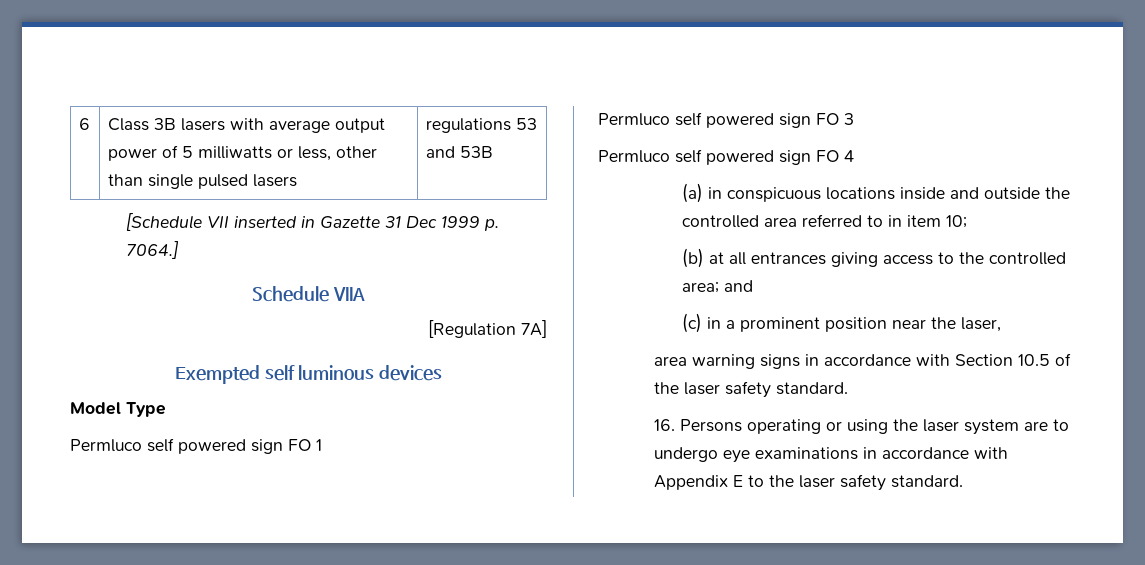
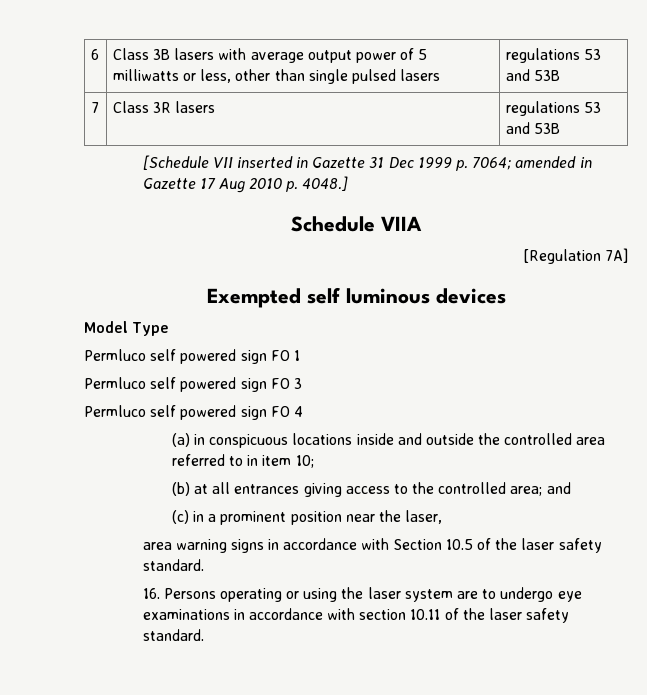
+ 7 | Class 3R lasers | regulations 53 and 53B
- [Schedule VII inserted in Gazette 31 Dec 1999 p. 7064.]
+ [Schedule VII inserted in Gazette 31 Dec 1999 p. 7064; amended in Gazette 17 Aug 2010 p. 4048.]
- 16. Persons operating or using the laser system are to undergo eye examinations in accordance with Appendix E to the laser safety standard.
+ 16. Persons operating or using the laser system are to undergo eye examinations in accordance with section 10.11 of the laser safety standard.

